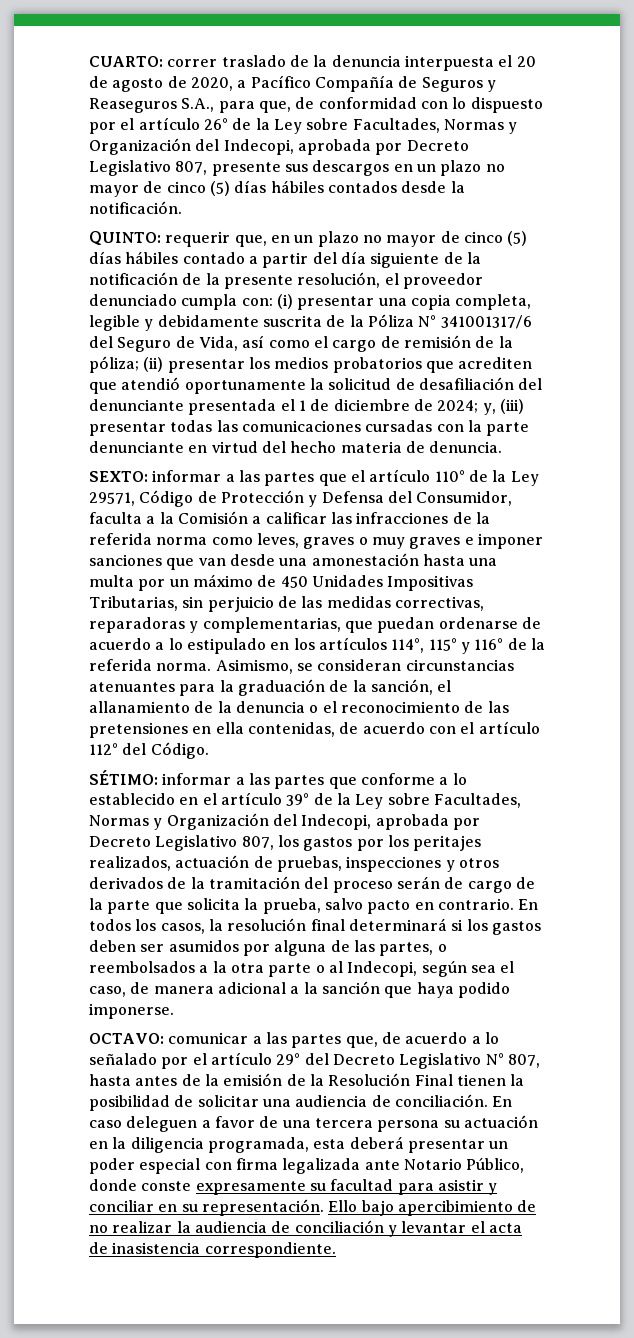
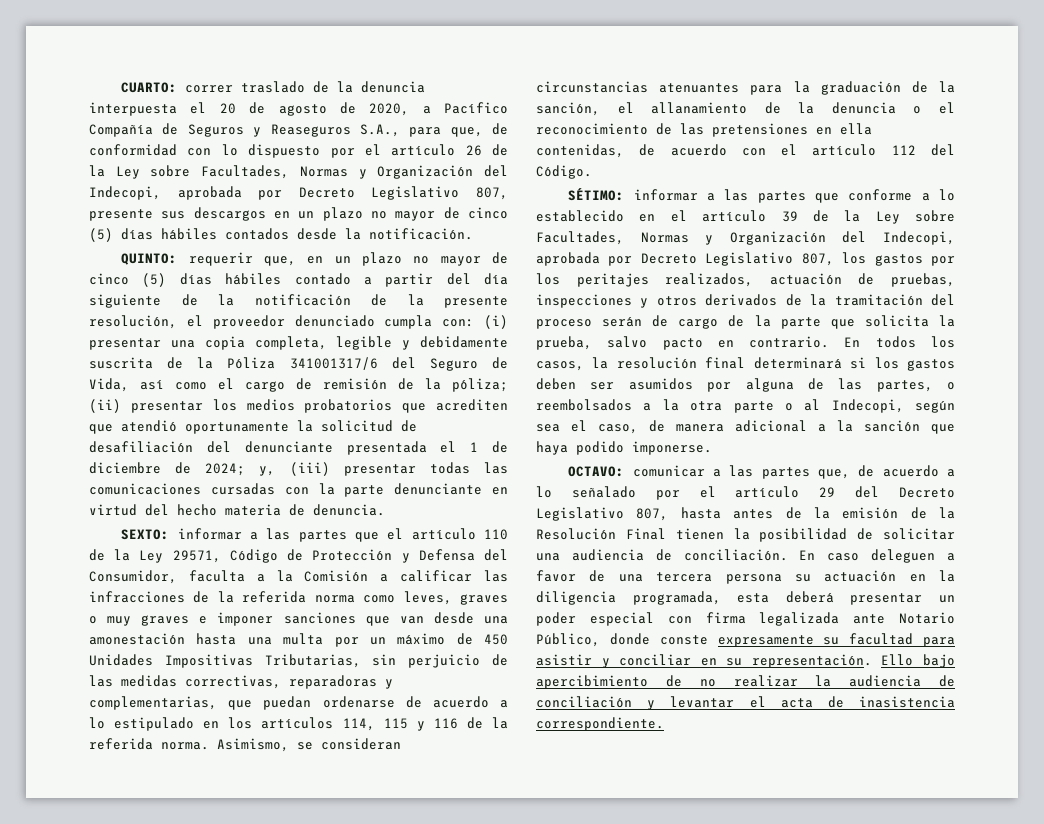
- correr traslado de la denuncia interpuesta el 20 de agosto de 2020, a Pacífico Compañía de Seguros y Reaseguros S.A., para que, de conformidad con lo dispuesto por el artículo 26° de la Ley sobre Facultades, Normas y Organización del Indecopi, aprobada por Decreto Legislativo 807, presente sus descargos en un plazo no mayor de cinco (5) días hábiles contados desde la notificación.
+ correr traslado de la denuncia interpuesta el 20 de agosto de 2020, a Pacífico Compañía de Seguros y Reaseguros S.A., para que, de conformidad con lo dispuesto por el artículo 26 de la Ley sobre Facultades, Normas y Organización del Indecopi, aprobada por Decreto Legislativo 807, presente sus descargos en un plazo no mayor de cinco (5) días hábiles contados desde la notificación.
- (i) presentar una copia completa, legible y debidamente suscrita de la Póliza N° 341001317/6 del Seguro de Vida, así como el cargo de remisión de la póliza;
+ (i) presentar una copia completa, legible y debidamente suscrita de la Póliza 341001317/6 del Seguro de Vida, así como el cargo de remisión de la póliza;
- informar a las partes que el artículo 110° de la Ley 29571, Código de Protección y Defensa del Consumidor, faculta a la Comisión a calificar las infracciones de la referida norma como leves, graves o muy graves e imponer sanciones que van desde una amonestación hasta una multa por un máximo de 450 Unidades Impositivas Tributarias, sin perjuicio de las medidas correctivas, reparadoras y complementarias, que puedan ordenarse de acuerdo a lo estipulado en los artículos 114°, 115° y 116° de la referida norma.
+ informar a las partes que el artículo 110 de la Ley 29571, Código de Protección y Defensa del Consumidor, faculta a la Comisión a calificar las infracciones de la referida norma como leves, graves o muy graves e imponer sanciones que van desde una amonestación hasta una multa por un máximo de 450 Unidades Impositivas Tributarias, sin perjuicio de las medidas correctivas, reparadoras y complementarias, que puedan ordenarse de acuerdo a lo estipulado en los artículos 114, 115 y 116 de la referida norma.
- Asimismo, se consideran circunstancias atenuantes para la graduación de la sanción, el allanamiento de la denuncia o el reconocimiento de las pretensiones en ella contenidas, de acuerdo con el artículo 112° del Código.
+ Asimismo, se consideran circunstancias atenuantes para la graduación de la sanción, el allanamiento de la denuncia o el reconocimiento de las pretensiones en ella contenidas, de acuerdo con el artículo 112 del Código.
- SÉTIMO: informar a las partes que conforme a lo establecido en el artículo 39° de la Ley sobre Facultades, Normas y Organización del Indecopi, aprobada por Decreto Legislativo 807, los gastos por los peritajes realizados, actuación de pruebas, inspecciones y otros derivados de la tramitación del proceso serán de cargo de la parte que solicita la prueba, salvo pacto en contrario.
+ SÉTIMO: informar a las partes que conforme a lo establecido en el artículo 39 de la Ley sobre Facultades, Normas y Organización del Indecopi, aprobada por Decreto Legislativo 807, los gastos por los peritajes realizados, actuación de pruebas, inspecciones y otros derivados de la tramitación del proceso serán de cargo de la parte que solicita la prueba, salvo pacto en contrario.
- OCTAVO: comunicar a las partes que, de acuerdo a lo señalado por el artículo 29° del Decreto Legislativo N° 807, hasta antes de la emisión de la Resolución Final tienen la posibilidad de solicitar una audiencia de conciliación.
+ OCTAVO: comunicar a las partes que, de acuerdo a lo señalado por el artículo 29 del Decreto Legislativo 807, hasta antes de la emisión de la Resolución Final tienen la posibilidad de solicitar una audiencia de conciliación.

